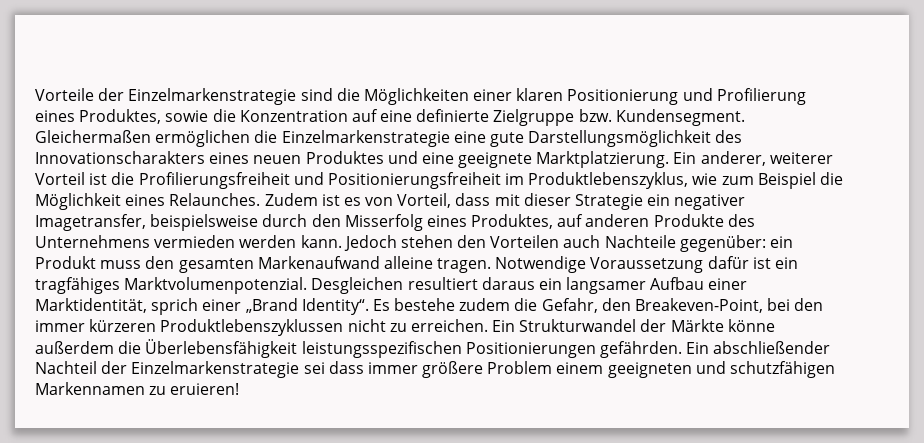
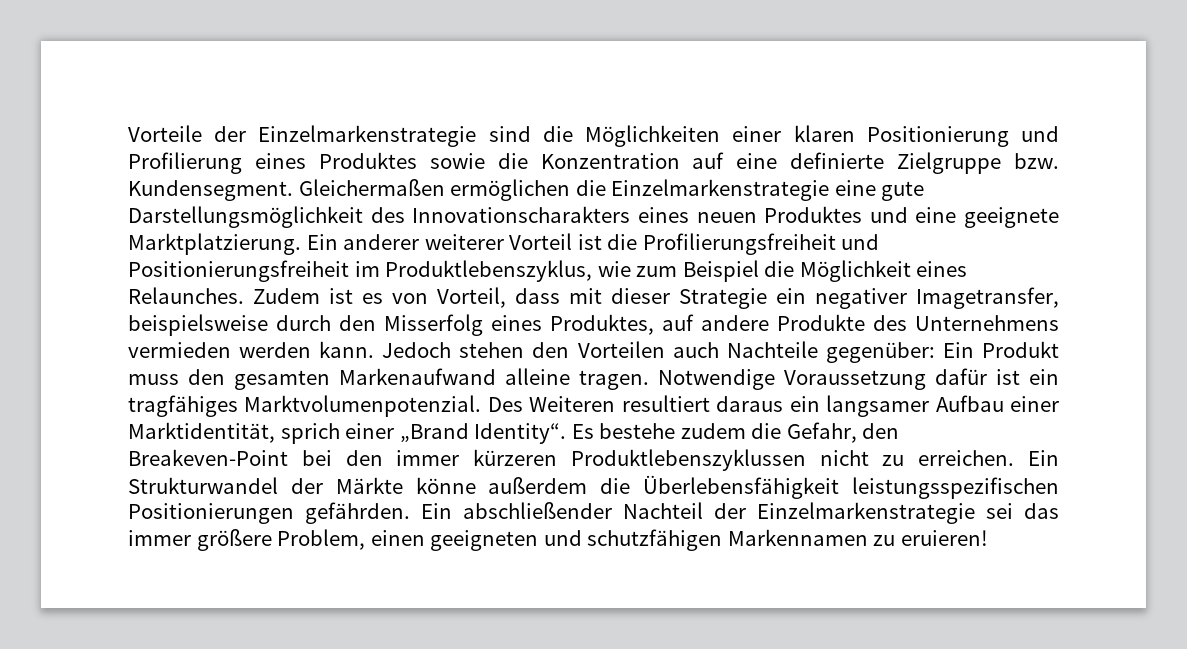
- Vorteile der Einzelmarkenstrategie sind die Möglichkeiten einer klaren Positionierung und Profilierung eines Produktes, sowie die Konzentration auf eine definierte Zielgruppe bzw. Kundensegment.
+ Vorteile der Einzelmarkenstrategie sind die Möglichkeiten einer klaren Positionierung und Profilierung eines Produktes sowie die Konzentration auf eine definierte Zielgruppe bzw. Kundensegment.
- Ein anderer, weiterer Vorteil ist die Profilierungsfreiheit und Positionierungsfreiheit im Produktlebenszyklus, wie zum Beispiel die Möglichkeit eines Relaunches.
+ Ein anderer weiterer Vorteil ist die Profilierungsfreiheit und Positionierungsfreiheit im Produktlebenszyklus, wie zum Beispiel die Möglichkeit eines Relaunches.
- Zudem ist es von Vorteil, dass mit dieser Strategie ein negativer Imagetransfer, beispielsweise durch den Misserfolg eines Produktes, auf anderen Produkte des Unternehmens vermieden werden kann.
+ Zudem ist es von Vorteil, dass mit dieser Strategie ein negativer Imagetransfer, beispielsweise durch den Misserfolg eines Produktes, auf andere Produkte des Unternehmens vermieden werden kann.
- Jedoch stehen den Vorteilen auch Nachteile gegenüber: ein Produkt muss den gesamten Markenaufwand alleine tragen.
+ Jedoch stehen den Vorteilen auch Nachteile gegenüber: Ein Produkt muss den gesamten Markenaufwand alleine tragen.
- Desgleichen resultiert daraus ein langsamer Aufbau einer Marktidentität, sprich einer „Brand Identity“.
+ Des Weiteren resultiert daraus ein langsamer Aufbau einer Marktidentität, sprich einer „Brand Identity“.
- Es bestehe zudem die Gefahr, den Breakeven-Point, bei den immer kürzeren Produktlebenszyklussen nicht zu erreichen.
+ Es bestehe zudem die Gefahr, den Breakeven-Point bei den immer kürzeren Produktlebenszyklussen nicht zu erreichen.
- Ein abschließender Nachteil der Einzelmarkenstrategie sei dass immer größere Problem einem geeigneten und schutzfähigen Markennamen zu eruieren!
+ Ein abschließender Nachteil der Einzelmarkenstrategie sei das immer größere Problem, einen geeigneten und schutzfähigen Markennamen zu eruieren!

